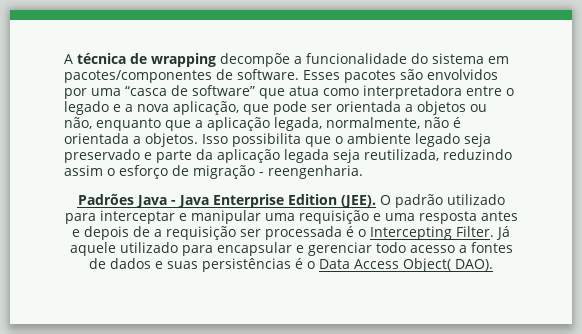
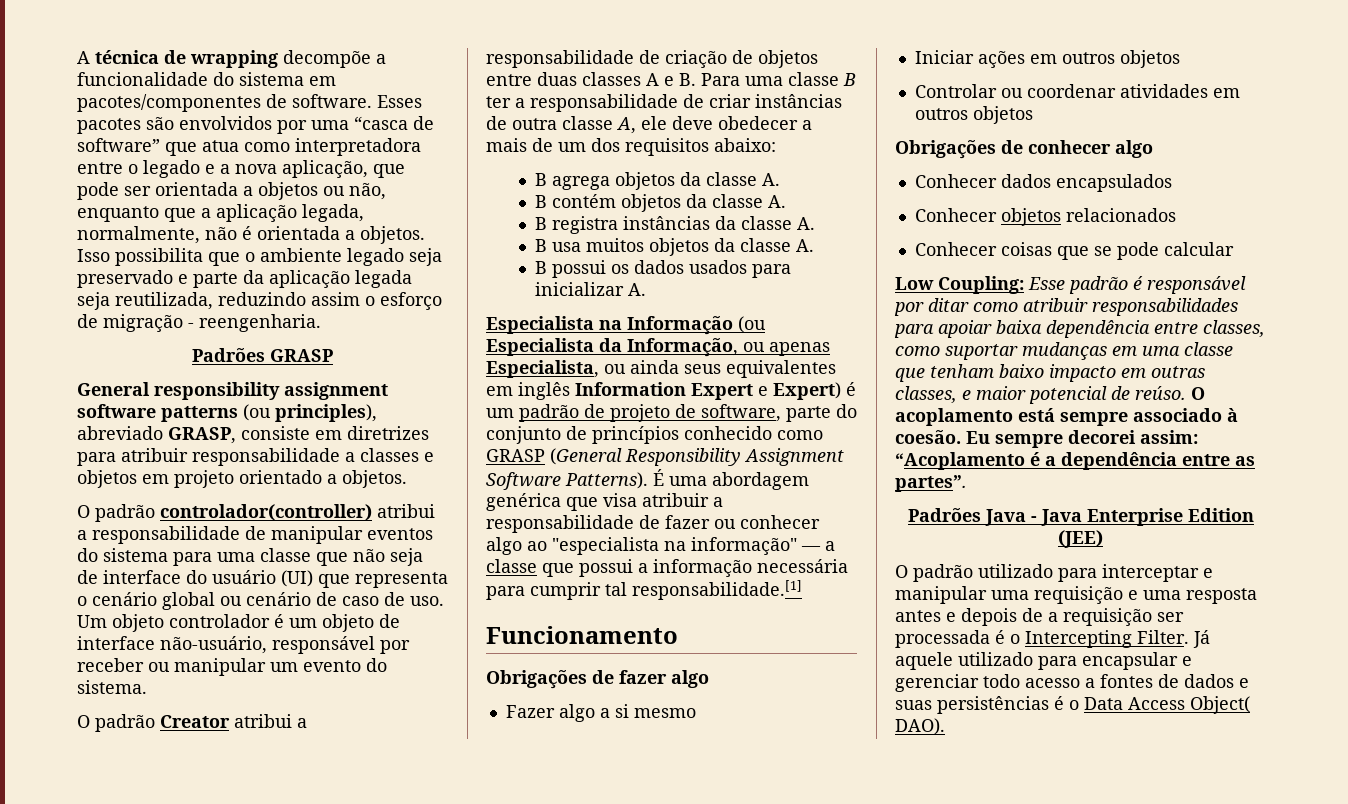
+ Padrões GRASP
+ General responsibility assignment software patterns (ou principles), abreviado GRASP, consiste em diretrizes para atribuir responsabilidade a classes e objetos em projeto orientado a objetos.
+ O padrão controlador(controller) atribui a responsabilidade de manipular eventos do sistema para uma classe que não seja de interface do usuário (UI) que representa o cenário global ou cenário de caso de uso. Um objeto controlador é um objeto de interface não-usuário, responsável por receber ou manipular um evento do sistema.
+ O padrão Creator atribui a responsabilidade de criação de objetos entre duas classes A e B. Para uma classe B ter a responsabilidade de criar instâncias de outra classe A, ele deve obedecer a mais de um dos requisitos abaixo:
+ B agrega objetos da classe A.
+ B contém objetos da classe A.
+ B registra instâncias da classe A.
+ B usa muitos objetos da classe A.
+ B possui os dados usados para inicializar A.
+ Especialista na Informação (ou Especialista da Informação, ou apenas Especialista, ou ainda seus equivalentes em inglês Information Expert e Expert) é um padrão de projeto de software, parte do conjunto de princípios conhecido como GRASP (General Responsibility Assignment Software Patterns). É uma abordagem genérica que visa atribuir a responsabilidade de fazer ou conhecer algo ao "especialista na informação" — a classe que possui a informação necessária para cumprir tal responsabilidade.[1]
+ Funcionamento
+ Obrigações de fazer algo
+ Fazer algo a si mesmo
+ Iniciar ações em outros objetos
+ Controlar ou coordenar atividades em outros objetos
+ Obrigações de conhecer algo
+ Conhecer dados encapsulados
+ Conhecer objetos relacionados
+ Conhecer coisas que se pode calcular
+ Low Coupling: Esse padrão é responsável por ditar como atribuir responsabilidades para apoiar baixa dependência entre classes, como suportar mudanças em uma classe que tenham baixo impacto em outras classes, e maior potencial de reúso. O acoplamento está sempre associado à coesão. Eu sempre decorei assim: “Acoplamento é a dependência entre as partes”.
- Padrões Java - Java Enterprise Edition (JEE). O padrão utilizado para interceptar e manipular uma requisição e uma resposta antes e depois de a requisição ser processada é o Intercepting Filter.
+ Padrões Java - Java Enterprise Edition (JEE)
+ O padrão utilizado para interceptar e manipular uma requisição e uma resposta antes e depois de a requisição ser processada é o Intercepting Filter.

